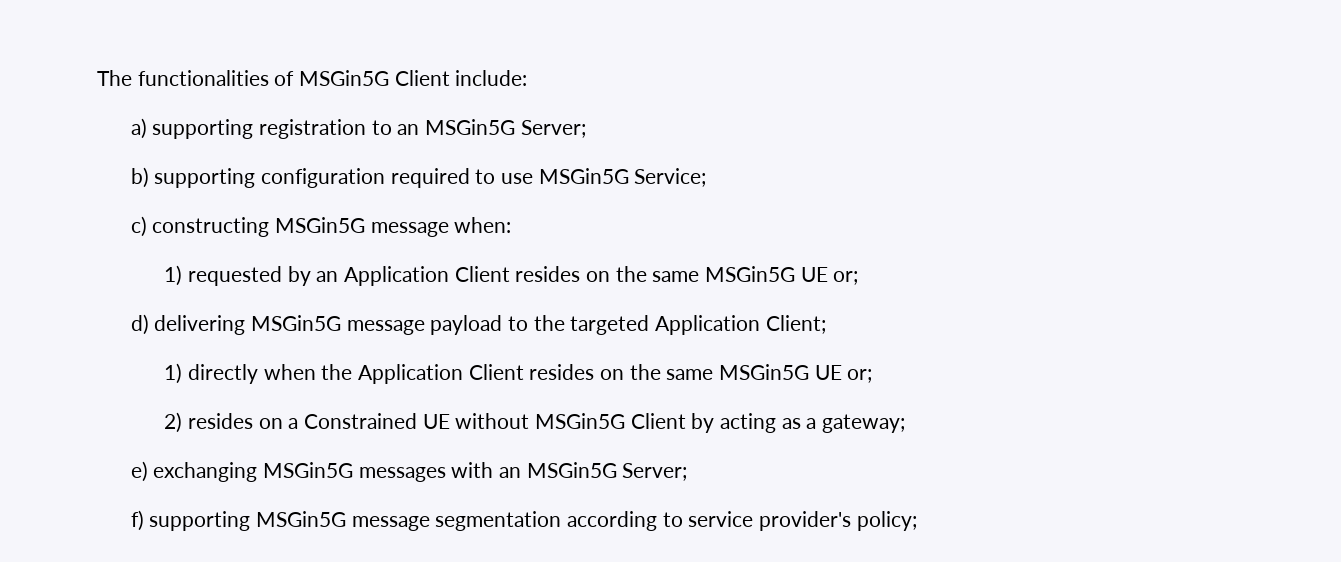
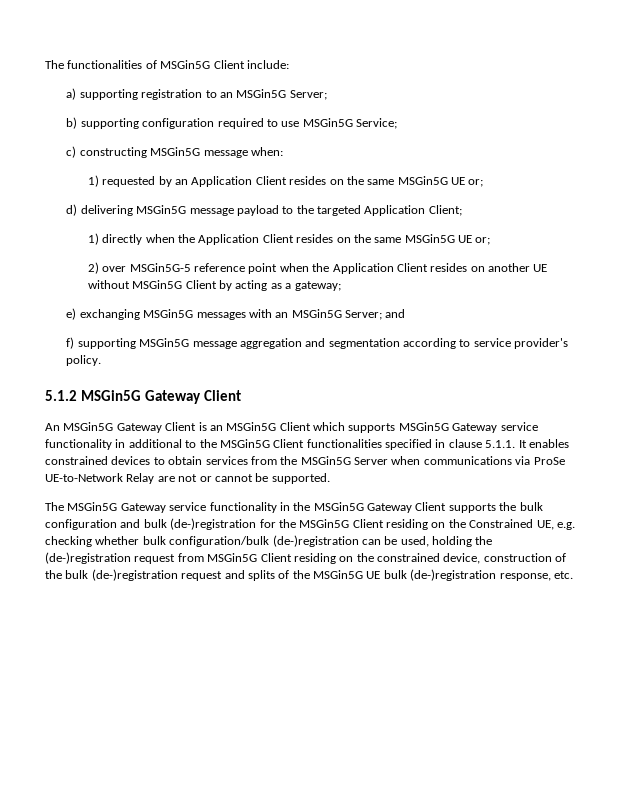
- 2) resides on a Constrained UE without MSGin5G Client by acting as a gateway;
+ 2) over MSGin5G-5 reference point when the Application Client resides on another UE without MSGin5G Client by acting as a gateway;
- e) exchanging MSGin5G messages with an MSGin5G Server;
+ e) exchanging MSGin5G messages with an MSGin5G Server; and
- f) supporting MSGin5G message segmentation according to service provider's policy;
+ f) supporting MSGin5G message aggregation and segmentation according to service provider's policy.
+ 5.1.2 MSGin5G Gateway Client
+ An MSGin5G Gateway Client is an MSGin5G Client which supports MSGin5G Gateway service functionality in additional to the MSGin5G Client functionalities specified in clause 5.1.1. It enables constrained devices to obtain services from the MSGin5G Server when communications via ProSe UE-to-Network Relay are not or cannot be supported.
+ The MSGin5G Gateway service functionality in the MSGin5G Gateway Client supports the bulk configuration and bulk (de-)registration for the MSGin5G Client residing on the Constrained UE, e.g. checking whether bulk configuration/bulk (de-)registration can be used, holding the (de-)registration request from MSGin5G Client residing on the constrained device, construction of the bulk (de-)registration request and splits of the MSGin5G UE bulk (de-)registration response, etc.

